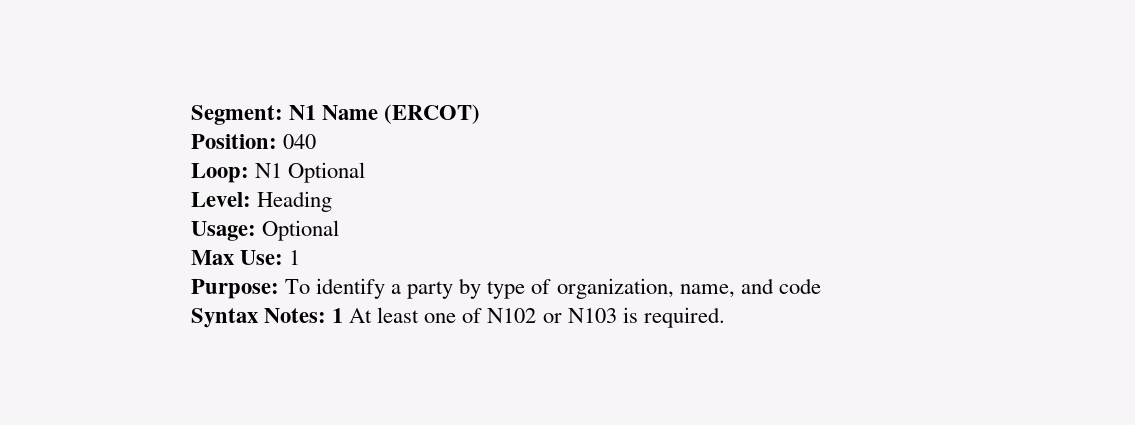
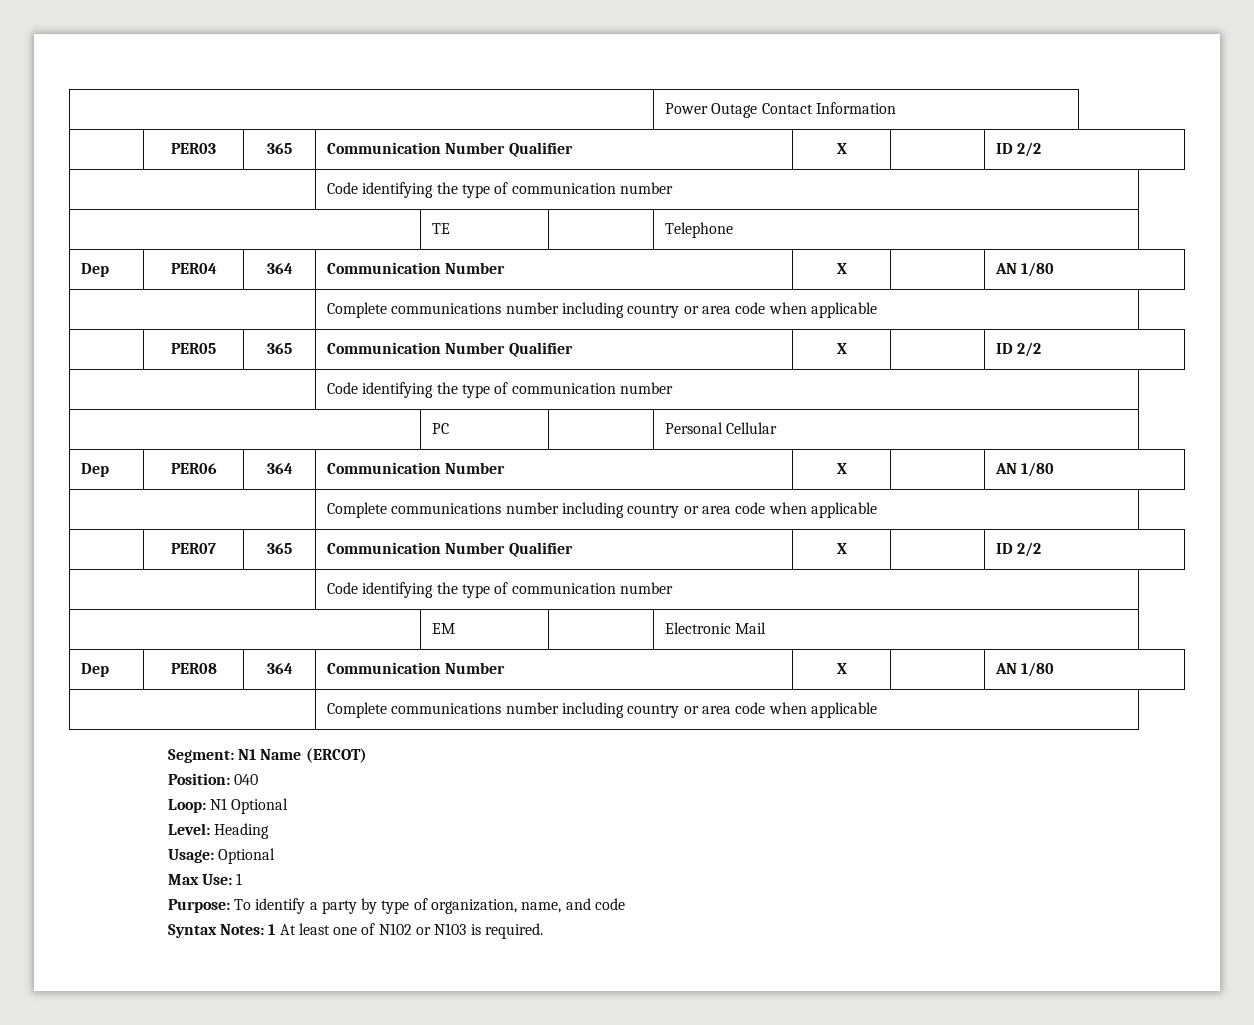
+ | Power Outage Contact Information
+ | PER03 | 365 | Communication Number Qualifier | X | | ID 2/2
+ | Code identifying the type of communication number
+ | TE | | Telephone
+ Dep | PER04 | 364 | Communication Number | X | | AN 1/80
+ | Complete communications number including country or area code when applicable
+ | PER05 | 365 | Communication Number Qualifier | X | | ID 2/2
+ | Code identifying the type of communication number
+ | PC | | Personal Cellular
+ Dep | PER06 | 364 | Communication Number | X | | AN 1/80
+ | Complete communications number including country or area code when applicable
+ | PER07 | 365 | Communication Number Qualifier | X | | ID 2/2
+ | Code identifying the type of communication number
+ | EM | | Electronic Mail
+ Dep | PER08 | 364 | Communication Number | X | | AN 1/80
+ | Complete communications number including country or area code when applicable

